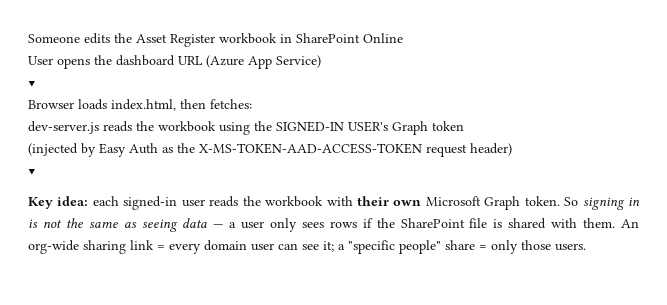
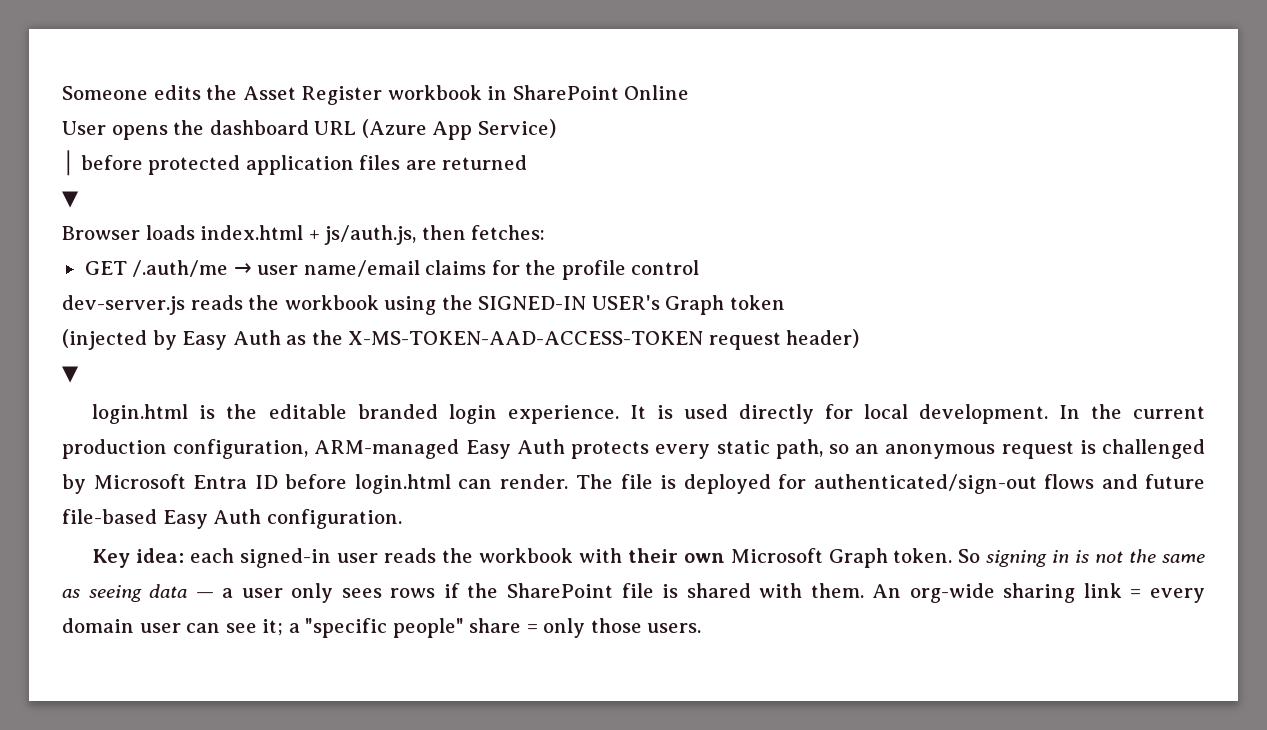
+ │ before protected application files are returned
- Browser loads index.html, then fetches:
+ Browser loads index.html + js/auth.js, then fetches:
+ GET /.auth/me → user name/email claims for the profile control
+ login.html is the editable branded login experience. It is used directly for local development. In the current production configuration, ARM-managed Easy Auth protects every static path, so an anonymous request is challenged by Microsoft Entra ID before login.html can render. The file is deployed for authenticated/sign-out flows and future file-based Easy Auth configuration.

